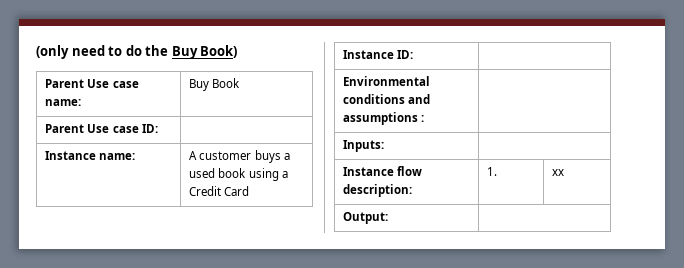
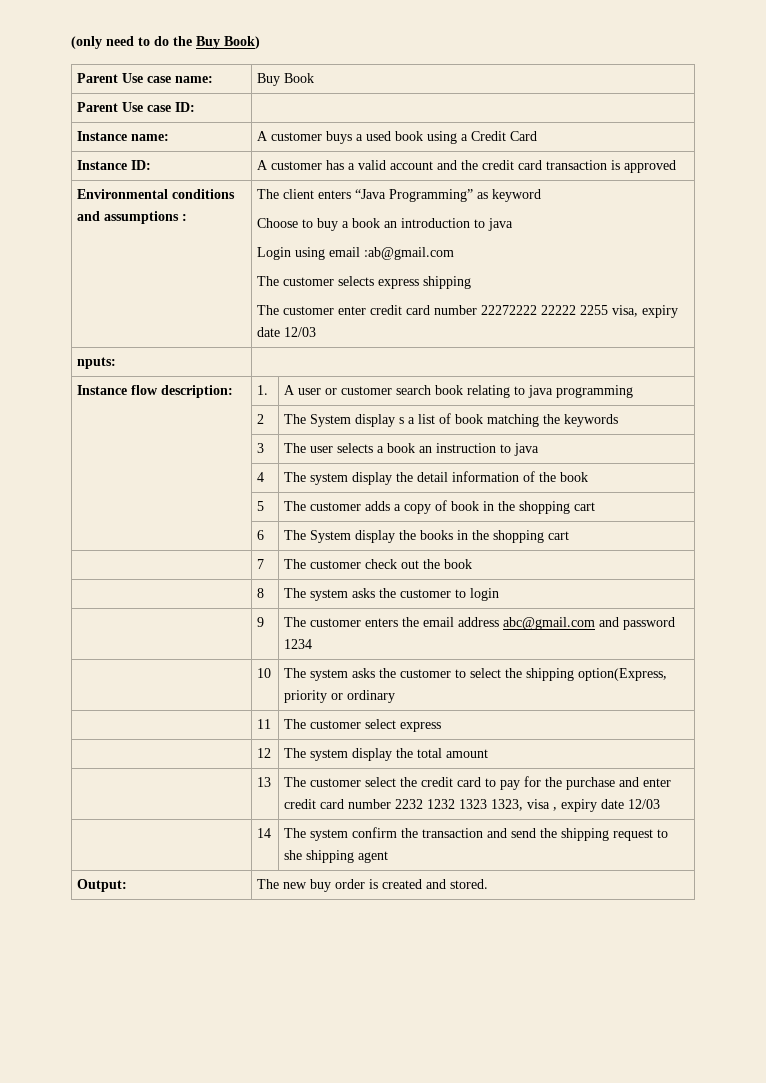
- Instance ID: |
+ Instance ID: | A customer has a valid account and the credit card transaction is approved
- Inputs: |
- Instance flow description: | 1. | xx
- Output: |
+ The client enters “Java Programming” as keyword
+ Choose to buy a book an introduction to java
+ Login using email :ab@gmail.com
+ The customer selects express shipping
+ The customer enter credit card number 22272222 22222 2255 visa, expiry date 12/03
+ nputs: |
+ Instance flow description: | 1. | A user or customer search book relating to java programming
+ | 2 | The System display s a list of book matching the keywords
+ | 3 | The user selects a book an instruction to java
+ | 4 | The system display the detail information of the book
+ | 5 | The customer adds a copy of book in the shopping cart
+ | 6 | The System display the books in the shopping cart
+ | 7 | The customer check out the book
+ | 8 | The system asks the customer to login
+ | 9 | The customer enters the email address abc@gmail.com and password 1234
+ | 10 | The system asks the customer to select the shipping option(Express, priority or ordinary
+ | 11 | The customer select express
+ | 12 | The system display the total amount
+ | 13 | The customer select the credit card to pay for the purchase and enter credit card number 2232 1232 1323 1323, visa , expiry date 12/03
+ | 14 | The system confirm the transaction and send the shipping request to she shipping agent
+ Output: | The new buy order is created and stored.

